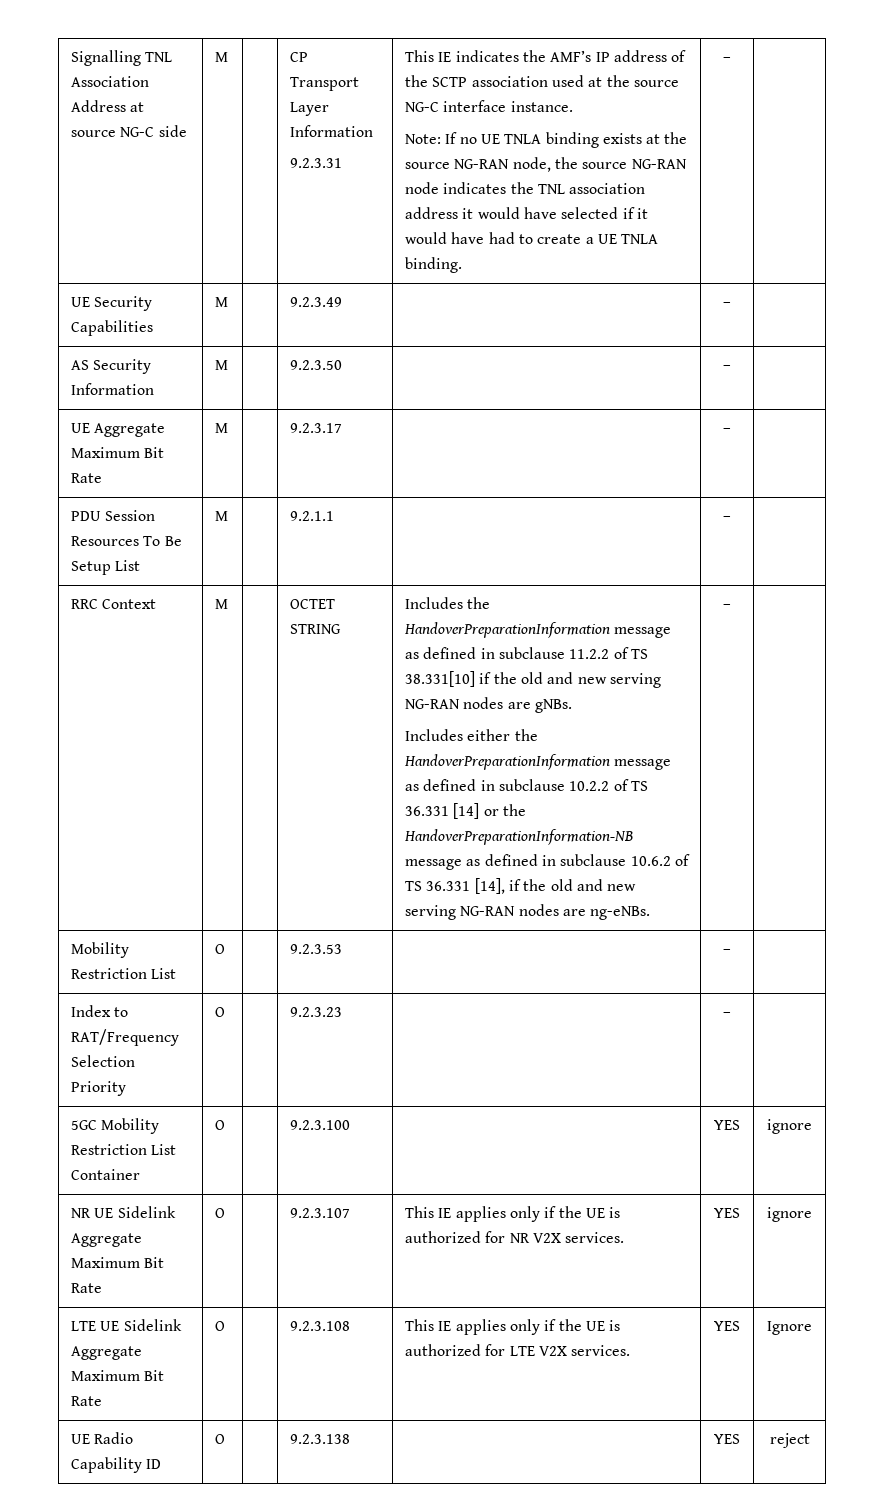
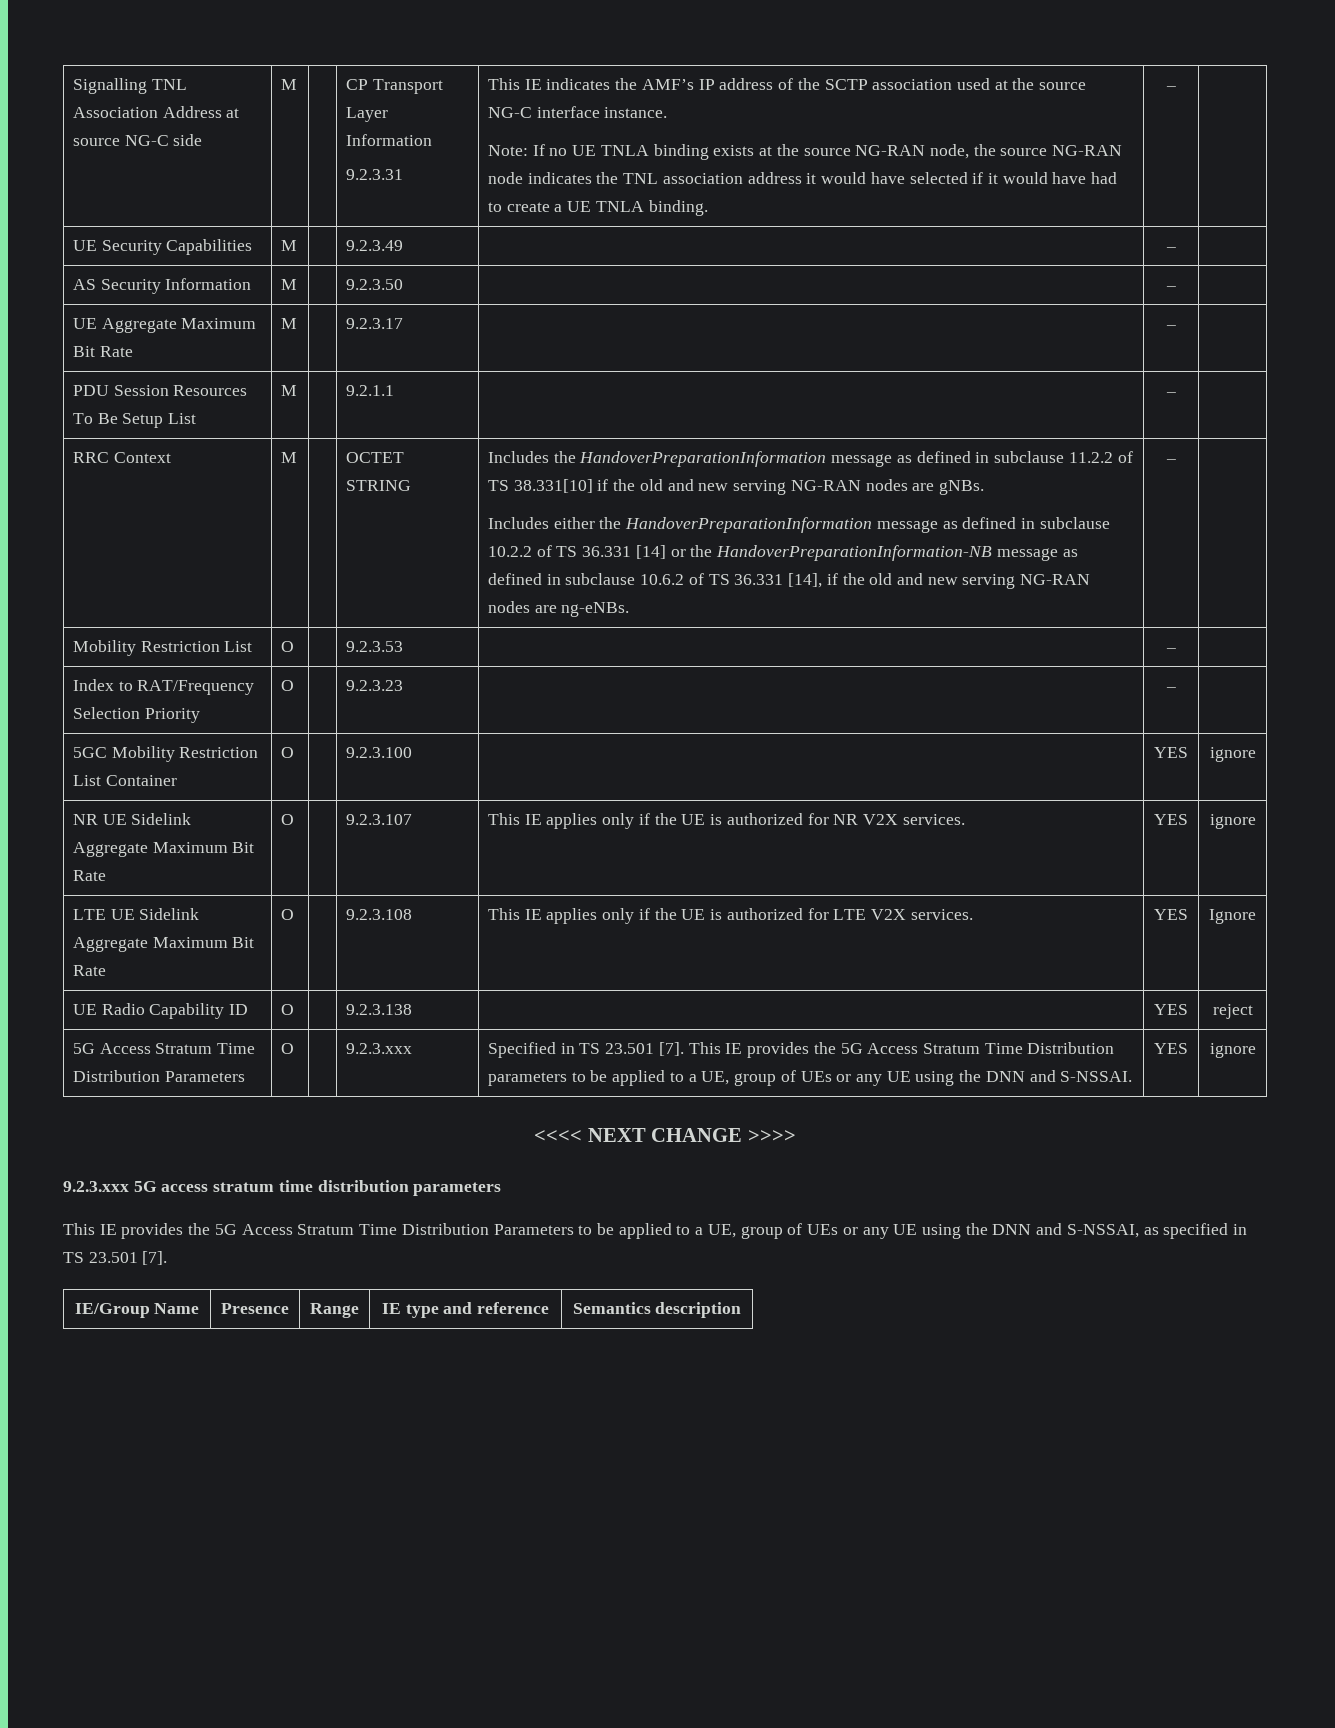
+ 5G Access Stratum Time Distribution Parameters | O | | 9.2.3.xxx | Specified in TS 23.501 [7]. This IE provides the 5G Access Stratum Time Distribution parameters to be applied to a UE, group of UEs or any UE using the DNN and S-NSSAI. | YES | ignore
+ <<<< NEXT CHANGE >>>>
+ 9.2.3.xxx 5G access stratum time distribution parameters
+ This IE provides the 5G Access Stratum Time Distribution Parameters to be applied to a UE, group of UEs or any UE using the DNN and S-NSSAI, as specified in TS 23.501 [7].
+ IE/Group Name | Presence | Range | IE type and reference | Semantics description

